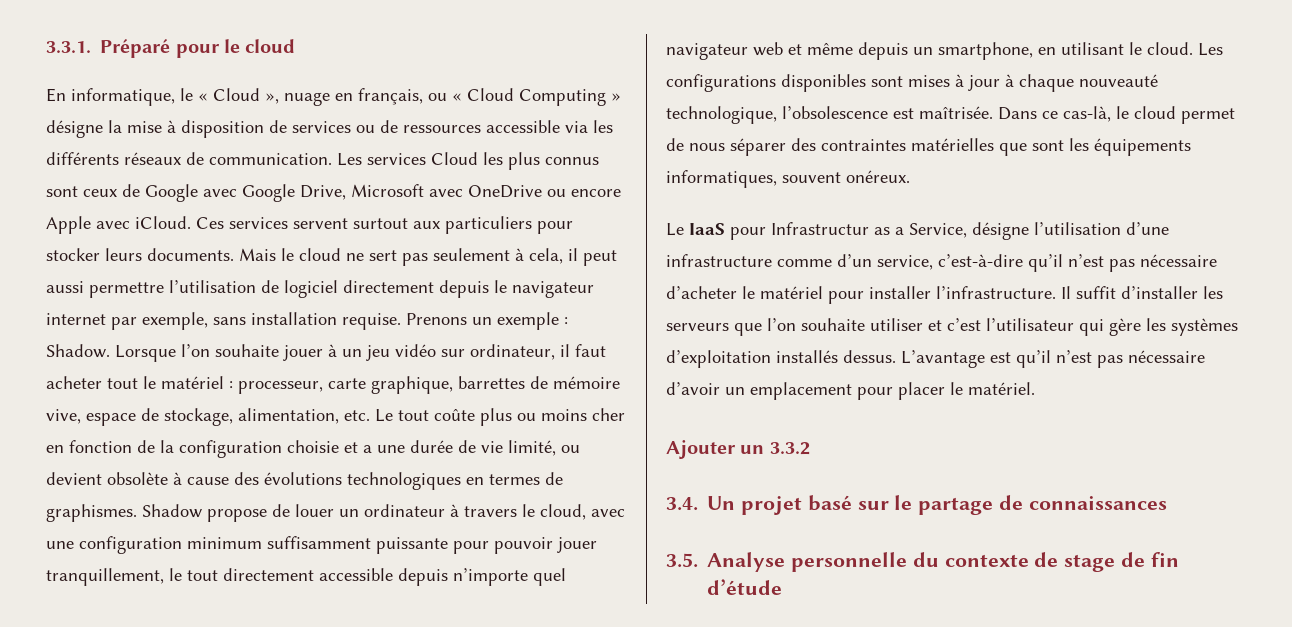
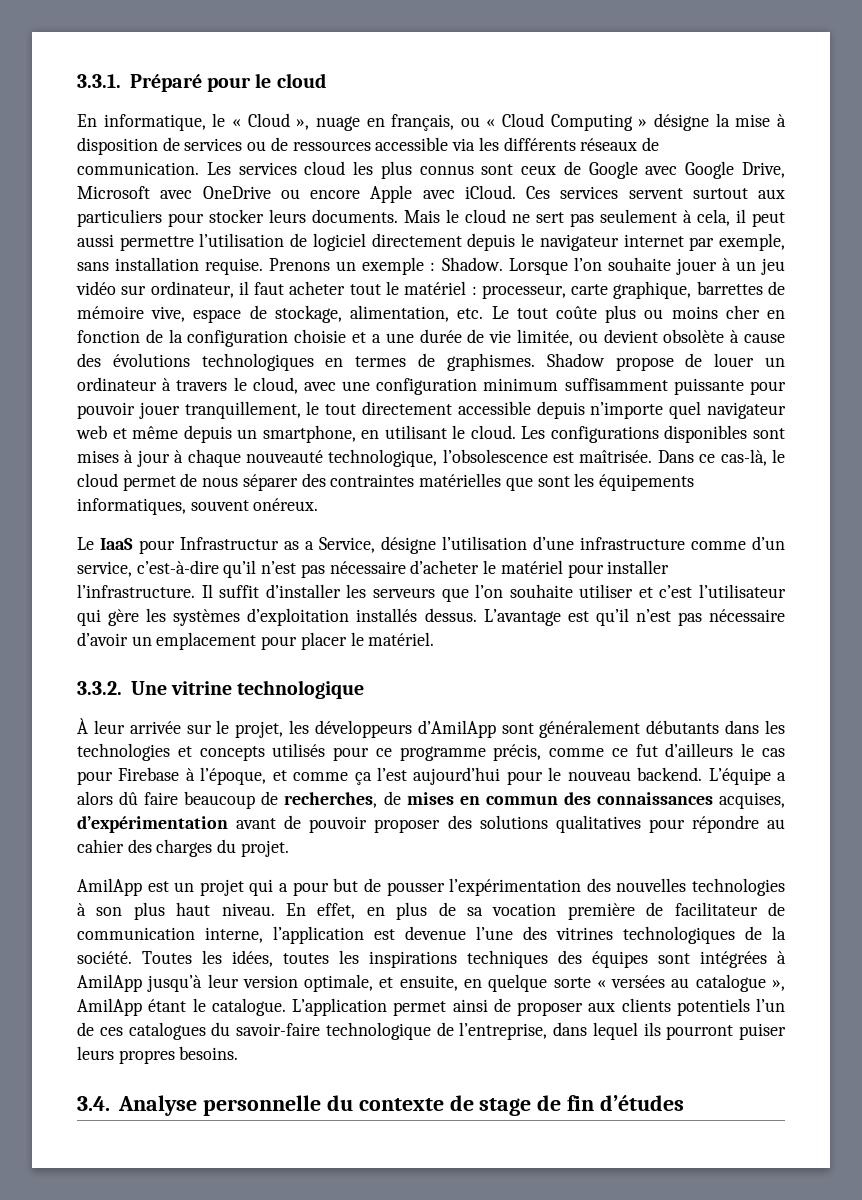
- Les services Cloud les plus connus sont ceux de Google avec Google Drive, Microsoft avec OneDrive ou encore Apple avec iCloud.
+ Les services cloud les plus connus sont ceux de Google avec Google Drive, Microsoft avec OneDrive ou encore Apple avec iCloud.
- Lorsque l’on souhaite jouer à un jeu vidéo sur ordinateur, il faut acheter tout le matériel : processeur, carte graphique, barrettes de mémoire vive, espace de stockage, alimentation, etc. Le tout coûte plus ou moins cher en fonction de la configuration choisie et a une durée de vie limité, ou devient obsolète à cause des évolutions technologiques en termes de graphismes.
+ Lorsque l’on souhaite jouer à un jeu vidéo sur ordinateur, il faut acheter tout le matériel : processeur, carte graphique, barrettes de mémoire vive, espace de stockage, alimentation, etc. Le tout coûte plus ou moins cher en fonction de la configuration choisie et a une durée de vie limitée, ou devient obsolète à cause des évolutions technologiques en termes de graphismes.
- Ajouter un 3.3.2
- 3.4. Un projet basé sur le partage de connaissances
- 3.5. Analyse personnelle du contexte de stage de fin d’étude
+ 3.3.2. Une vitrine technologique
+ À leur arrivée sur le projet, les développeurs d’AmilApp sont généralement débutants dans les technologies et concepts utilisés pour ce programme précis, comme ce fut d’ailleurs le cas pour Firebase à l’époque, et comme ça l’est aujourd’hui pour le nouveau backend. L’équipe a alors dû faire beaucoup de recherches, de mises en commun des connaissances acquises, d’expérimentation avant de pouvoir proposer des solutions qualitatives pour répondre au cahier des charges du projet.
+ AmilApp est un projet qui a pour but de pousser l’expérimentation des nouvelles technologies à son plus haut niveau. En effet, en plus de sa vocation première de facilitateur de communication interne, l’application est devenue l’une des vitrines technologiques de la société. Toutes les idées, toutes les inspirations techniques des équipes sont intégrées à AmilApp jusqu’à leur version optimale, et ensuite, en quelque sorte « versées au catalogue », AmilApp étant le catalogue. L’application permet ainsi de proposer aux clients potentiels l’un de ces catalogues du savoir-faire technologique de l’entreprise, dans lequel ils pourront puiser leurs propres besoins.
+ 3.4. Analyse personnelle du contexte de stage de fin d’études

